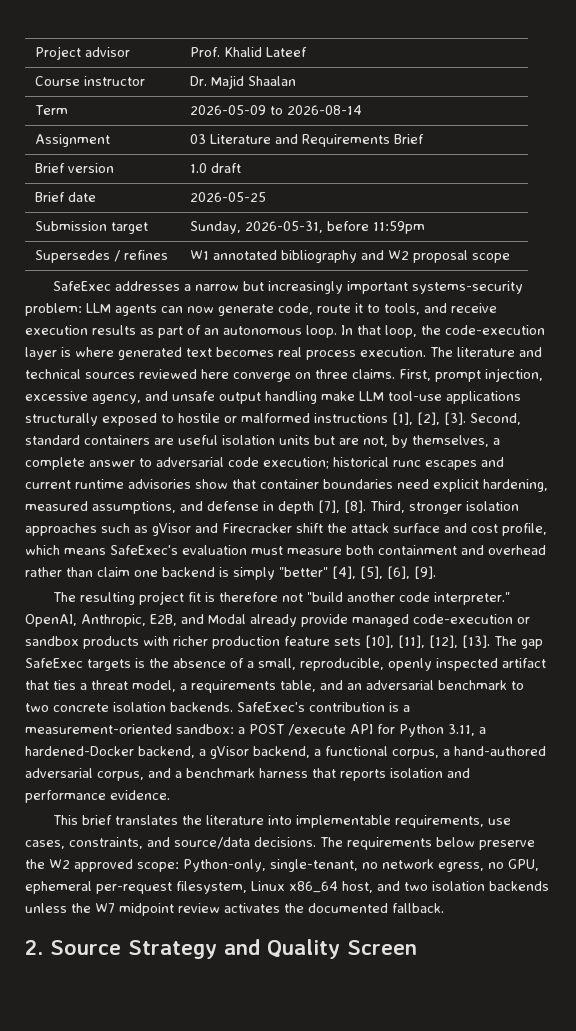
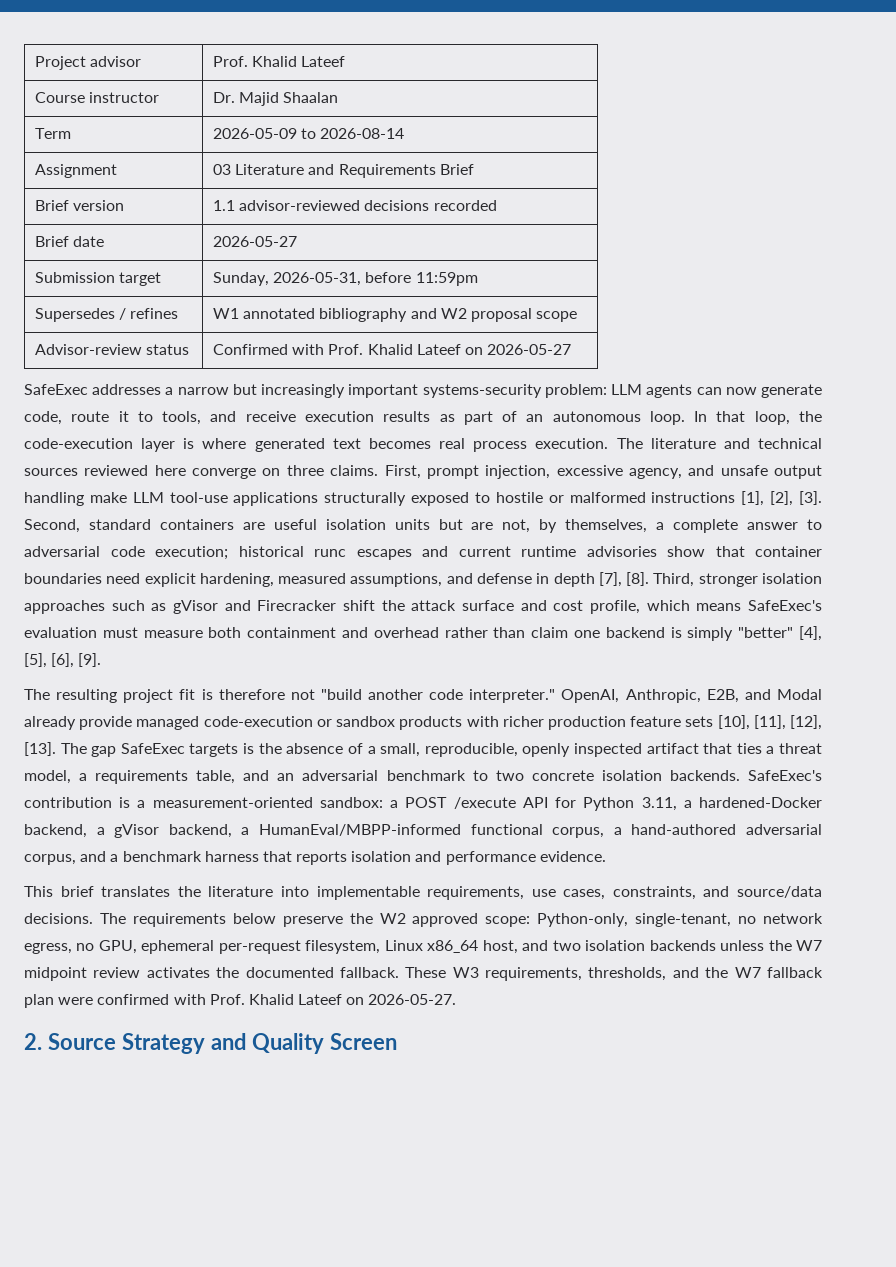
- Brief version | 1.0 draft
+ Brief version | 1.1 advisor-reviewed decisions recorded
- Brief date | 2026-05-25
+ Brief date | 2026-05-27
+ Advisor-review status | Confirmed with Prof. Khalid Lateef on 2026-05-27
- SafeExec's contribution is a measurement-oriented sandbox: a POST /execute API for Python 3.11, a hardened-Docker backend, a gVisor backend, a functional corpus, a hand-authored adversarial corpus, and a benchmark harness that reports isolation and performance evidence.
+ SafeExec's contribution is a measurement-oriented sandbox: a POST /execute API for Python 3.11, a hardened-Docker backend, a gVisor backend, a HumanEval/MBPP-informed functional corpus, a hand-authored adversarial corpus, and a benchmark harness that reports isolation and performance evidence.
+ These W3 requirements, thresholds, and the W7 fallback plan were confirmed with Prof. Khalid Lateef on 2026-05-27.

